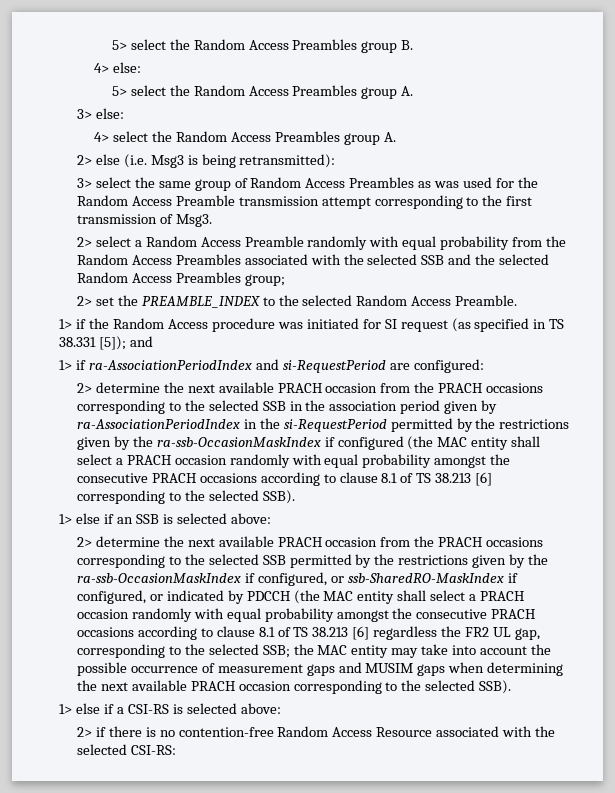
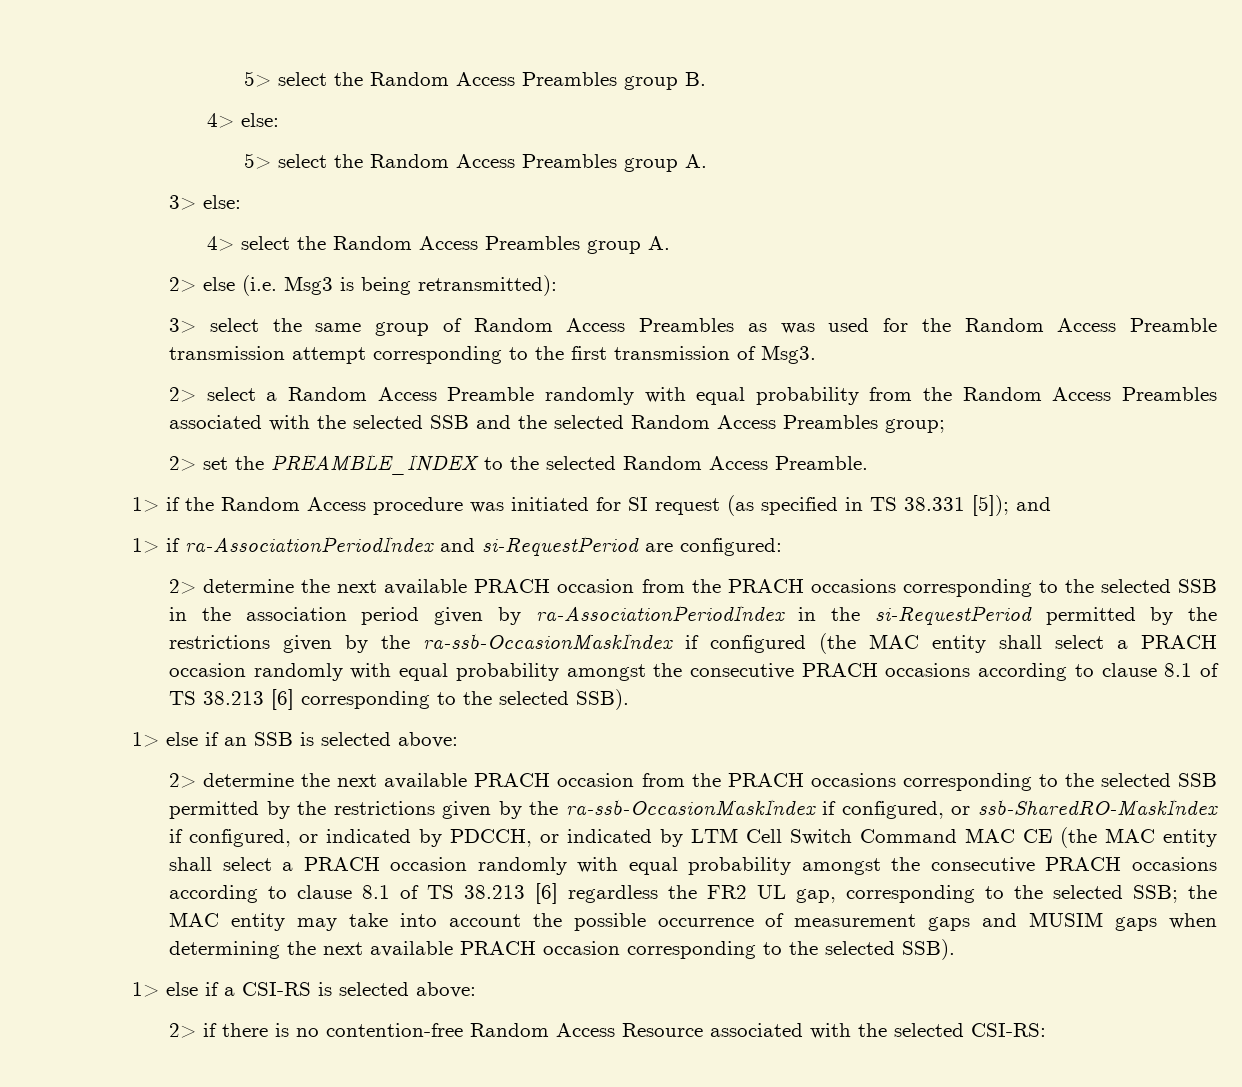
- 2> determine the next available PRACH occasion from the PRACH occasions corresponding to the selected SSB permitted by the restrictions given by the ra-ssb-OccasionMaskIndex if configured, or ssb-SharedRO-MaskIndex if configured, or indicated by PDCCH (the MAC entity shall select a PRACH occasion randomly with equal probability amongst the consecutive PRACH occasions according to clause 8.1 of TS 38.213 [6] regardless the FR2 UL gap, corresponding to the selected SSB;
+ 2> determine the next available PRACH occasion from the PRACH occasions corresponding to the selected SSB permitted by the restrictions given by the ra-ssb-OccasionMaskIndex if configured, or ssb-SharedRO-MaskIndex if configured, or indicated by PDCCH, or indicated by LTM Cell Switch Command MAC CE (the MAC entity shall select a PRACH occasion randomly with equal probability amongst the consecutive PRACH occasions according to clause 8.1 of TS 38.213 [6] regardless the FR2 UL gap, corresponding to the selected SSB;

